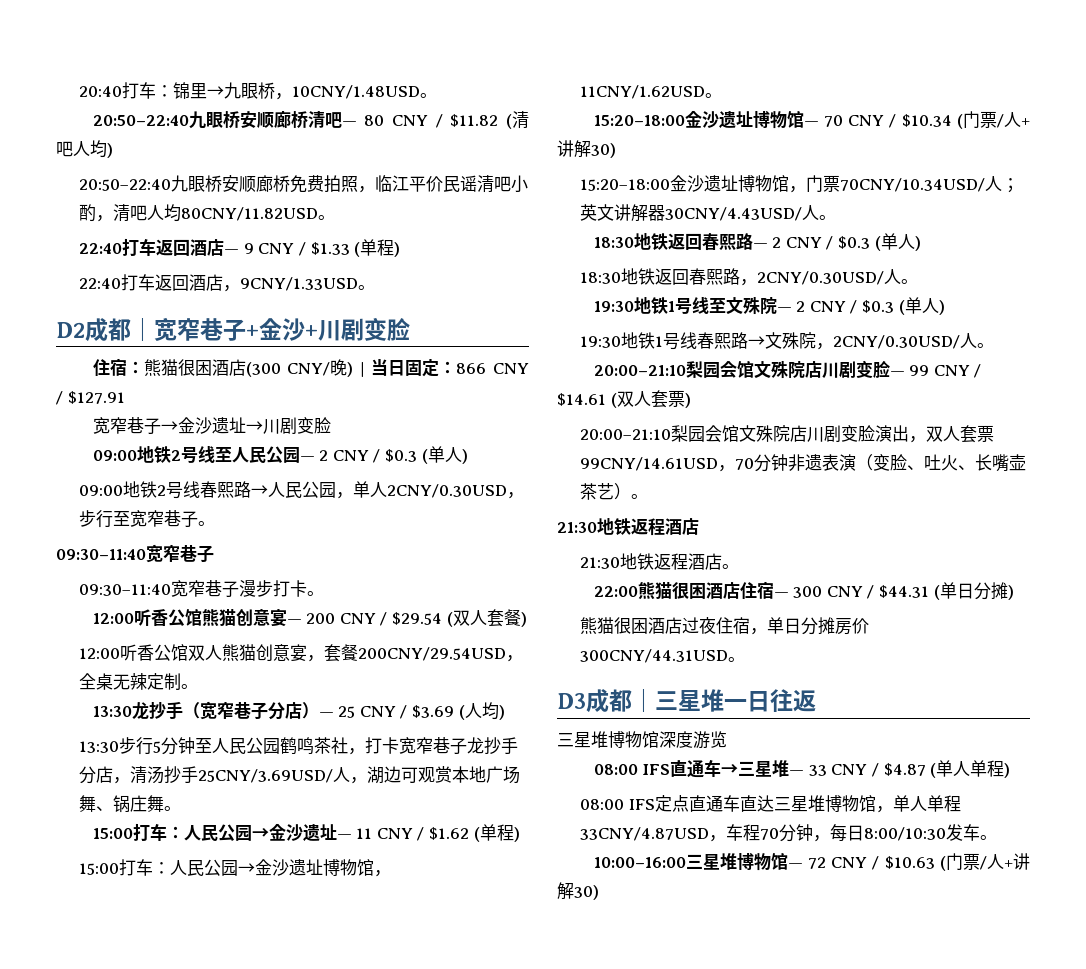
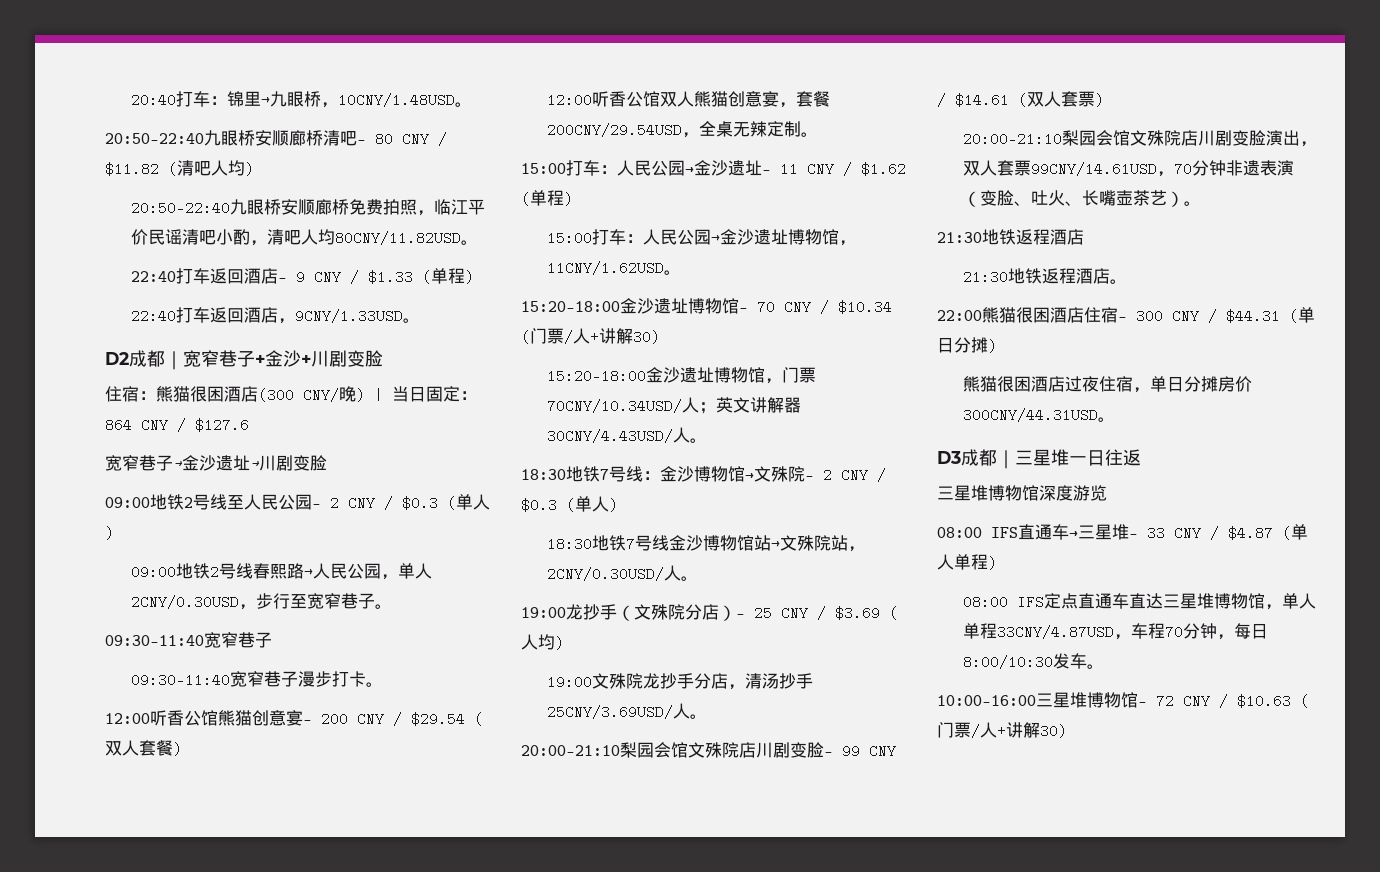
- 住宿：熊猫很困酒店(300 CNY/晚) | 当日固定：866 CNY / $127.91
+ 住宿：熊猫很困酒店(300 CNY/晚) | 当日固定：864 CNY / $127.6
- 13:30龙抄手（宽窄巷子分店）— 25 CNY / $3.69 (人均)
- 13:30步行5分钟至人民公园鹤鸣茶社，打卡宽窄巷子龙抄手分店，清汤抄手25CNY/3.69USD/人，湖边可观赏本地广场舞、锅庄舞。
- 18:30地铁返回春熙路— 2 CNY / $0.3 (单人)
+ 18:30地铁7号线：金沙博物馆→文殊院— 2 CNY / $0.3 (单人)
- 18:30地铁返回春熙路，2CNY/0.30USD/人。
- 19:30地铁1号线至文殊院— 2 CNY / $0.3 (单人)
- 19:30地铁1号线春熙路→文殊院，2CNY/0.30USD/人。
+ 18:30地铁7号线金沙博物馆站→文殊院站，2CNY/0.30USD/人。
+ 19:00龙抄手（文殊院分店）— 25 CNY / $3.69 (人均)
+ 19:00文殊院龙抄手分店，清汤抄手25CNY/3.69USD/人。

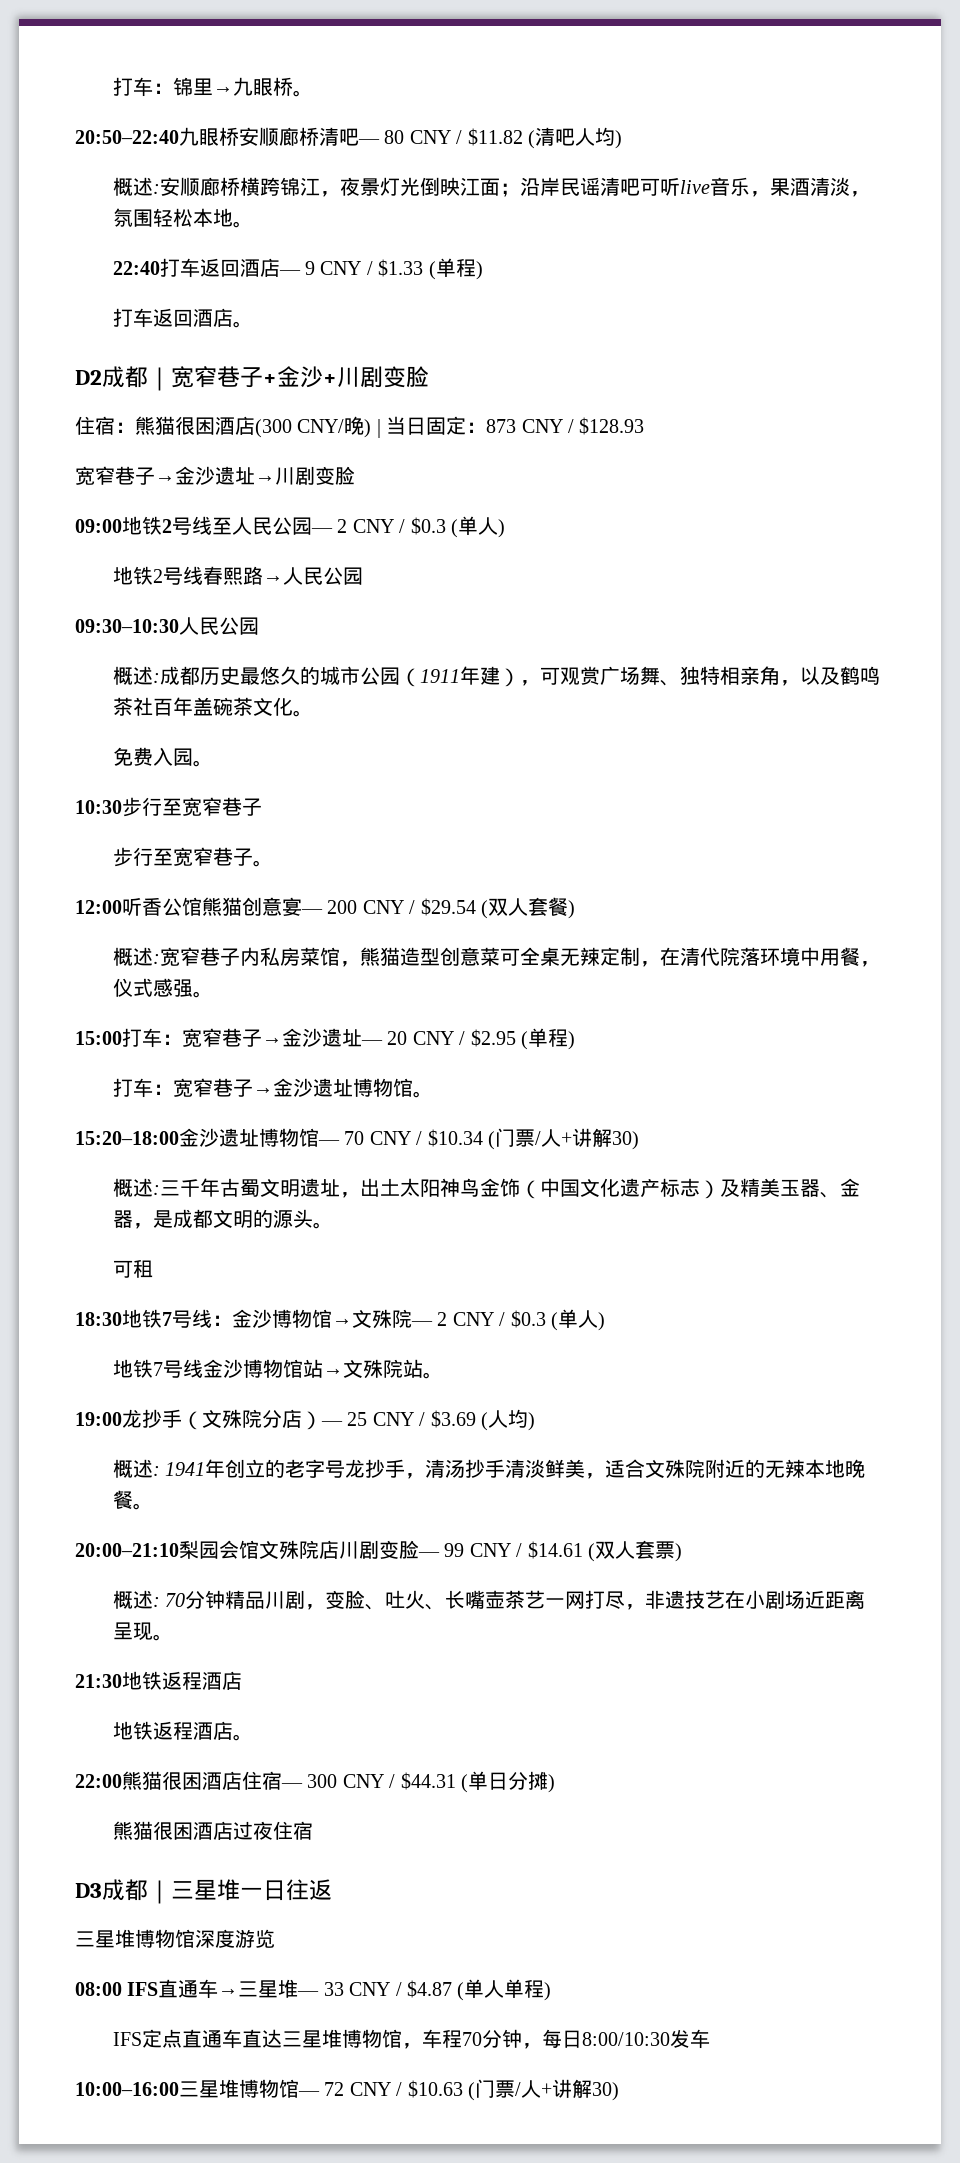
- 20:40打车：锦里→九眼桥，10CNY/1.48USD。
+ 打车：锦里→九眼桥。
- 20:50–22:40九眼桥安顺廊桥免费拍照，临江平价民谣清吧小酌，清吧人均80CNY/11.82USD。
+ 概述:安顺廊桥横跨锦江，夜景灯光倒映江面；沿岸民谣清吧可听live音乐，果酒清淡，氛围轻松本地。
- 22:40打车返回酒店，9CNY/1.33USD。
+ 打车返回酒店。
- 住宿：熊猫很困酒店(300 CNY/晚) | 当日固定：864 CNY / $127.6
+ 住宿：熊猫很困酒店(300 CNY/晚) | 当日固定：873 CNY / $128.93
- 09:00地铁2号线春熙路→人民公园，单人2CNY/0.30USD，步行至宽窄巷子。
- 09:30–11:40宽窄巷子
- 09:30–11:40宽窄巷子漫步打卡。
+ 地铁2号线春熙路→人民公园
+ 09:30–10:30人民公园
+ 概述:成都历史最悠久的城市公园（1911年建），可观赏广场舞、独特相亲角，以及鹤鸣茶社百年盖碗茶文化。
+ 免费入园。
+ 10:30步行至宽窄巷子
+ 步行至宽窄巷子。
- 12:00听香公馆双人熊猫创意宴，套餐200CNY/29.54USD，全桌无辣定制。
+ 概述:宽窄巷子内私房菜馆，熊猫造型创意菜可全桌无辣定制，在清代院落环境中用餐，仪式感强。
- 15:00打车：人民公园→金沙遗址— 11 CNY / $1.62 (单程)
- 15:00打车：人民公园→金沙遗址博物馆，11CNY/1.62USD。
+ 15:00打车：宽窄巷子→金沙遗址— 20 CNY / $2.95 (单程)
+ 打车：宽窄巷子→金沙遗址博物馆。
- 15:20–18:00金沙遗址博物馆，门票70CNY/10.34USD/人；英文讲解器30CNY/4.43USD/人。
+ 概述:三千年古蜀文明遗址，出土太阳神鸟金饰（中国文化遗产标志）及精美玉器、金器，是成都文明的源头。
+ 可租
- 18:30地铁7号线金沙博物馆站→文殊院站，2CNY/0.30USD/人。
+ 地铁7号线金沙博物馆站→文殊院站。
- 19:00文殊院龙抄手分店，清汤抄手25CNY/3.69USD/人。
+ 概述: 1941年创立的老字号龙抄手，清汤抄手清淡鲜美，适合文殊院附近的无辣本地晚餐。
- 20:00–21:10梨园会馆文殊院店川剧变脸演出，双人套票99CNY/14.61USD，70分钟非遗表演（变脸、吐火、长嘴壶茶艺）。
+ 概述: 70分钟精品川剧，变脸、吐火、长嘴壶茶艺一网打尽，非遗技艺在小剧场近距离呈现。
- 21:30地铁返程酒店。
+ 地铁返程酒店。
- 熊猫很困酒店过夜住宿，单日分摊房价300CNY/44.31USD。
+ 熊猫很困酒店过夜住宿
- 08:00 IFS定点直通车直达三星堆博物馆，单人单程33CNY/4.87USD，车程70分钟，每日8:00/10:30发车。
+ IFS定点直通车直达三星堆博物馆，车程70分钟，每日8:00/10:30发车

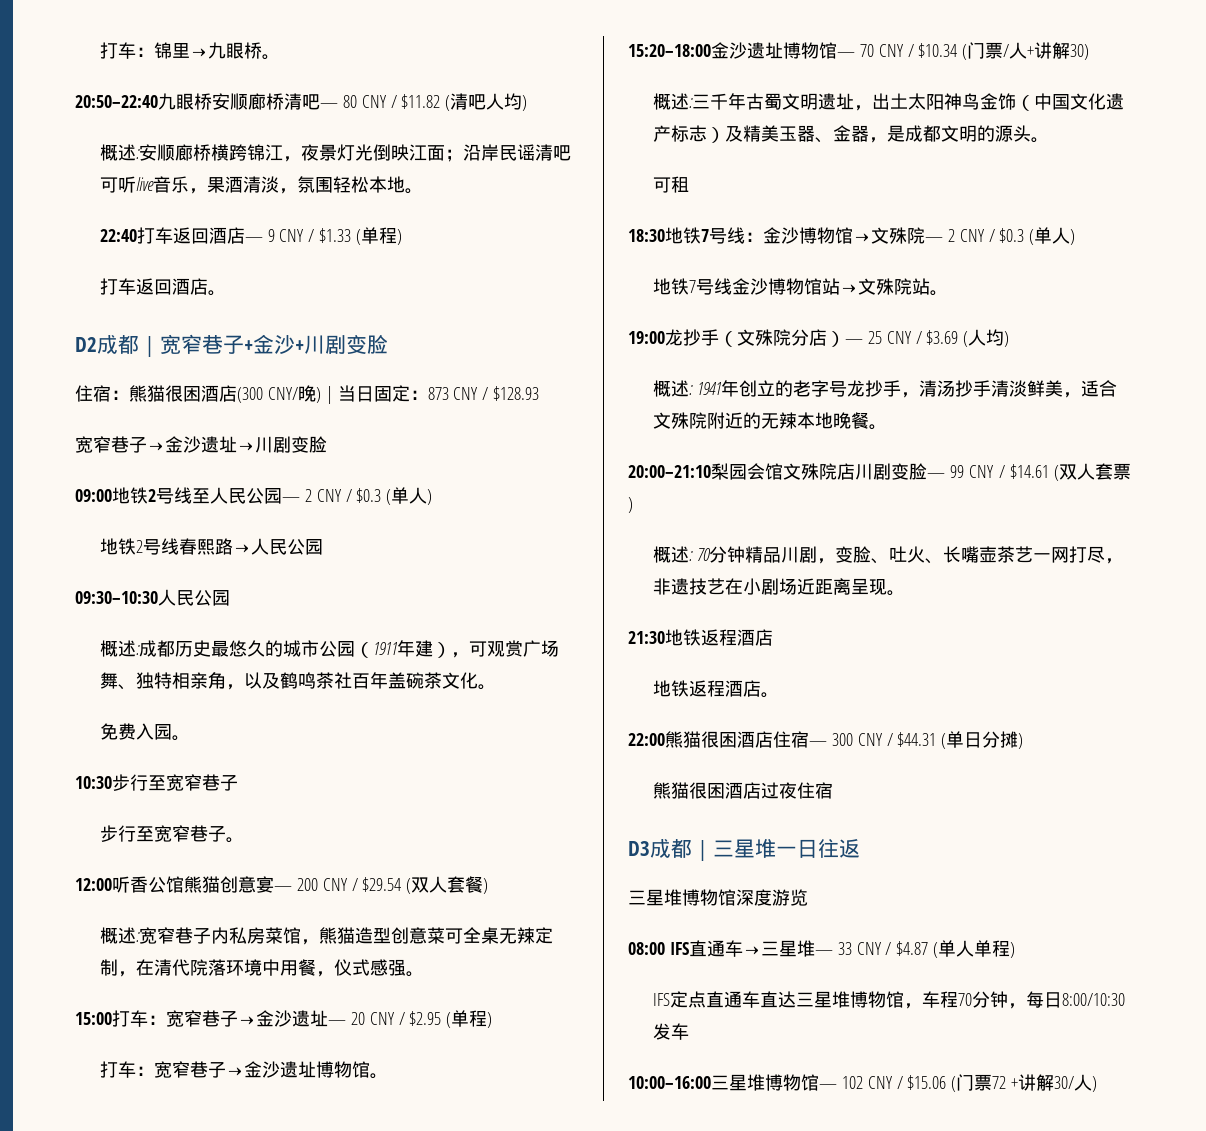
- 10:00–16:00三星堆博物馆— 72 CNY / $10.63 (门票/人+讲解30)
+ 10:00–16:00三星堆博物馆— 102 CNY / $15.06 (门票72 +讲解30/人)

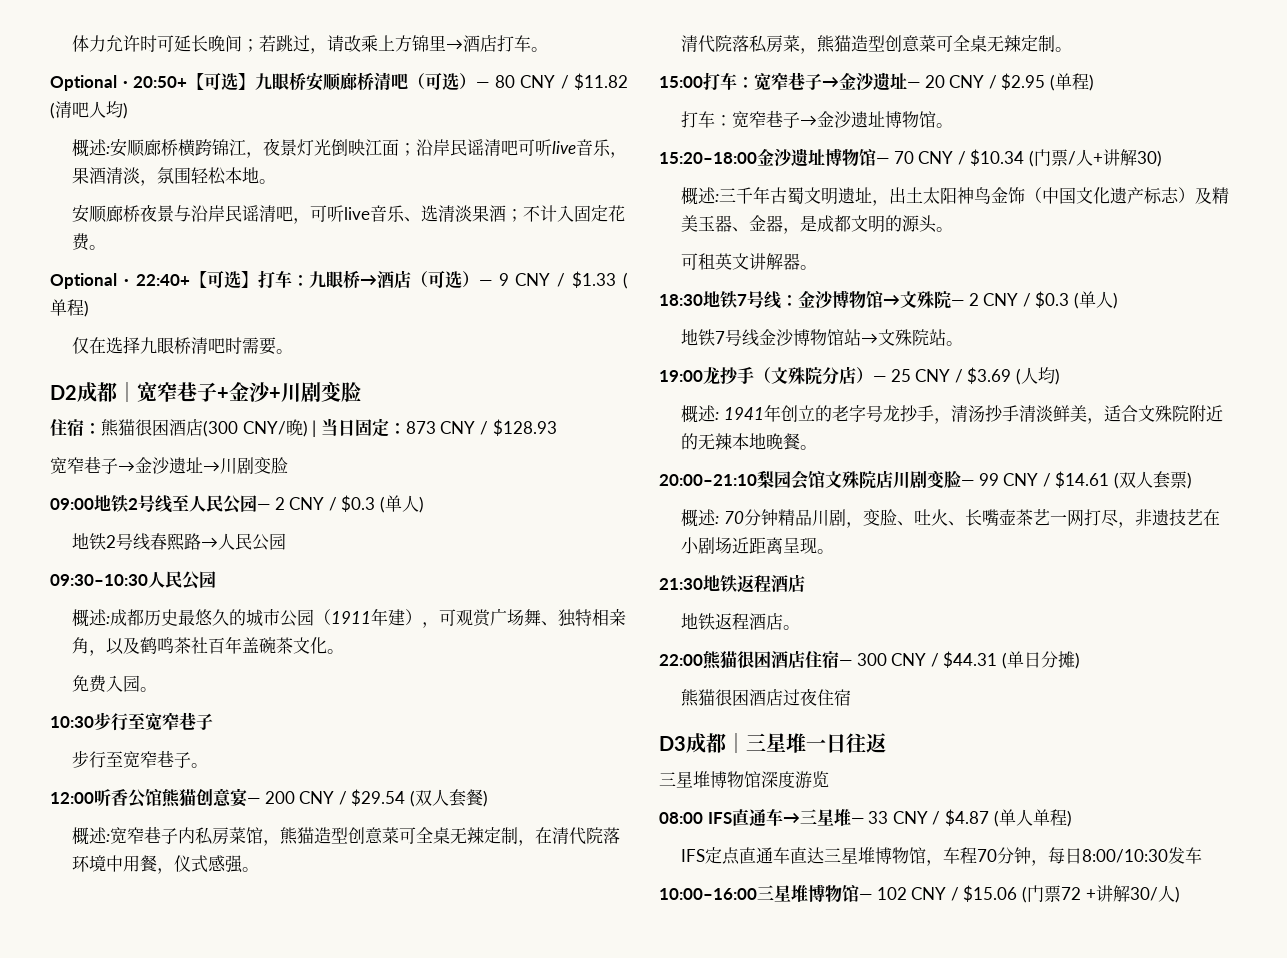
- 打车：锦里→九眼桥。
- 20:50–22:40九眼桥安顺廊桥清吧— 80 CNY / $11.82 (清吧人均)
+ 体力允许时可延长晚间；若跳过，请改乘上方锦里→酒店打车。
+ Optional · 20:50+【可选】九眼桥安顺廊桥清吧（可选）— 80 CNY / $11.82 (清吧人均)
- 22:40打车返回酒店— 9 CNY / $1.33 (单程)
+ 安顺廊桥夜景与沿岸民谣清吧，可听live音乐、选清淡果酒；不计入固定花费。
+ Optional · 22:40+【可选】打车：九眼桥→酒店（可选）— 9 CNY / $1.33 (单程)
- 打车返回酒店。
+ 仅在选择九眼桥清吧时需要。
+ 清代院落私房菜，熊猫造型创意菜可全桌无辣定制。
- 可租
+ 可租英文讲解器。

